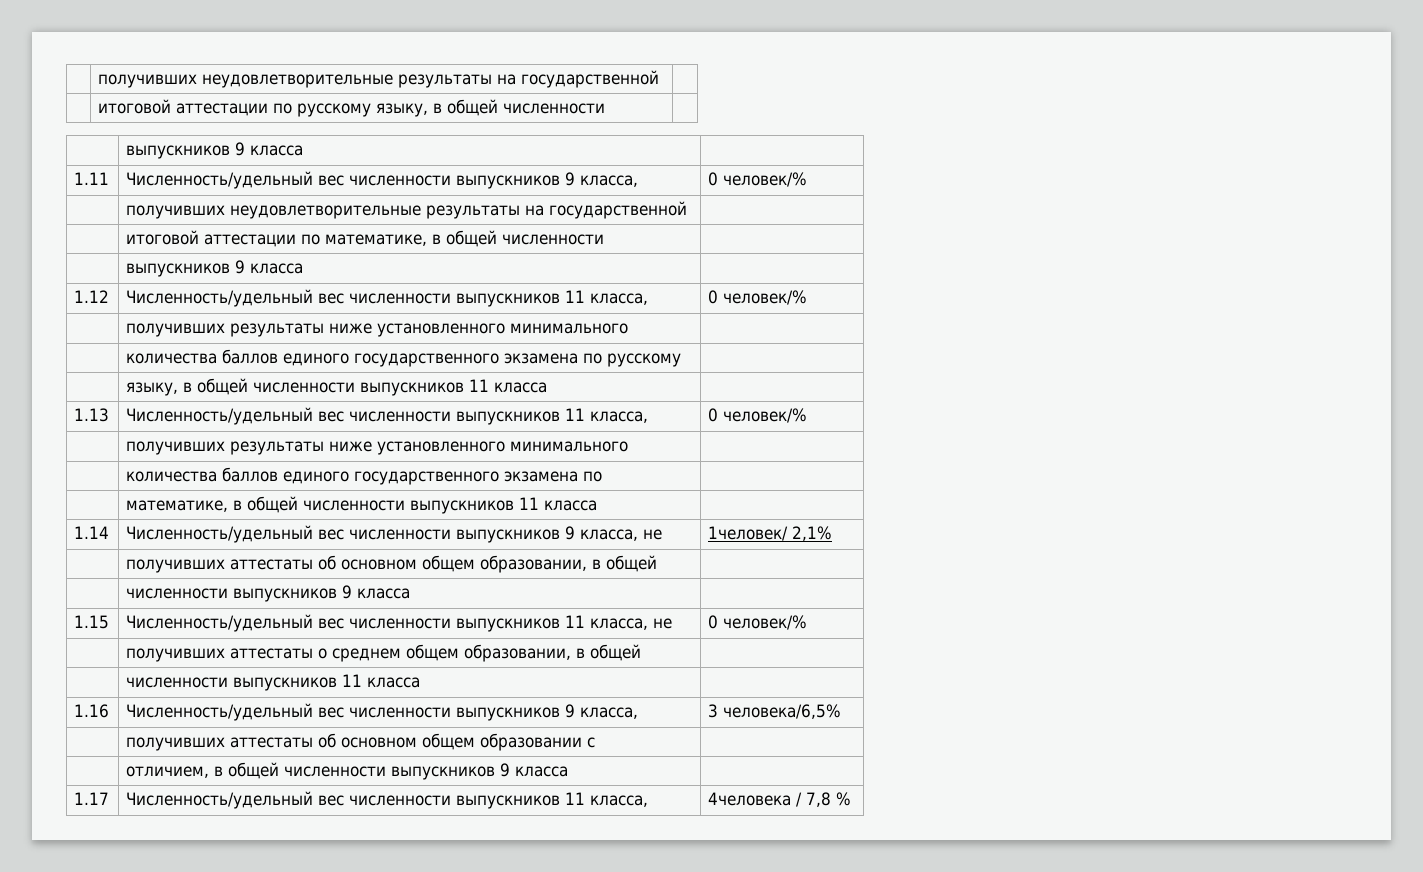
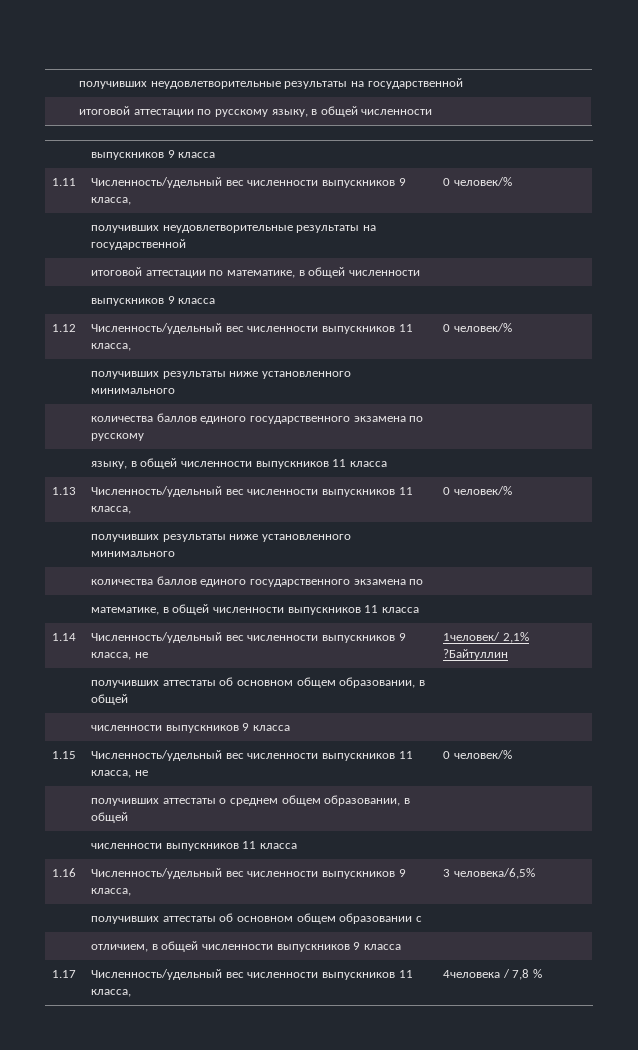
- 1.14 | Численность/удельный вес численности выпускников 9 класса, не | 1человек/ 2,1%
+ 1.14 | Численность/удельный вес численности выпускников 9 класса, не | 1человек/ 2,1% ?Байтуллин

